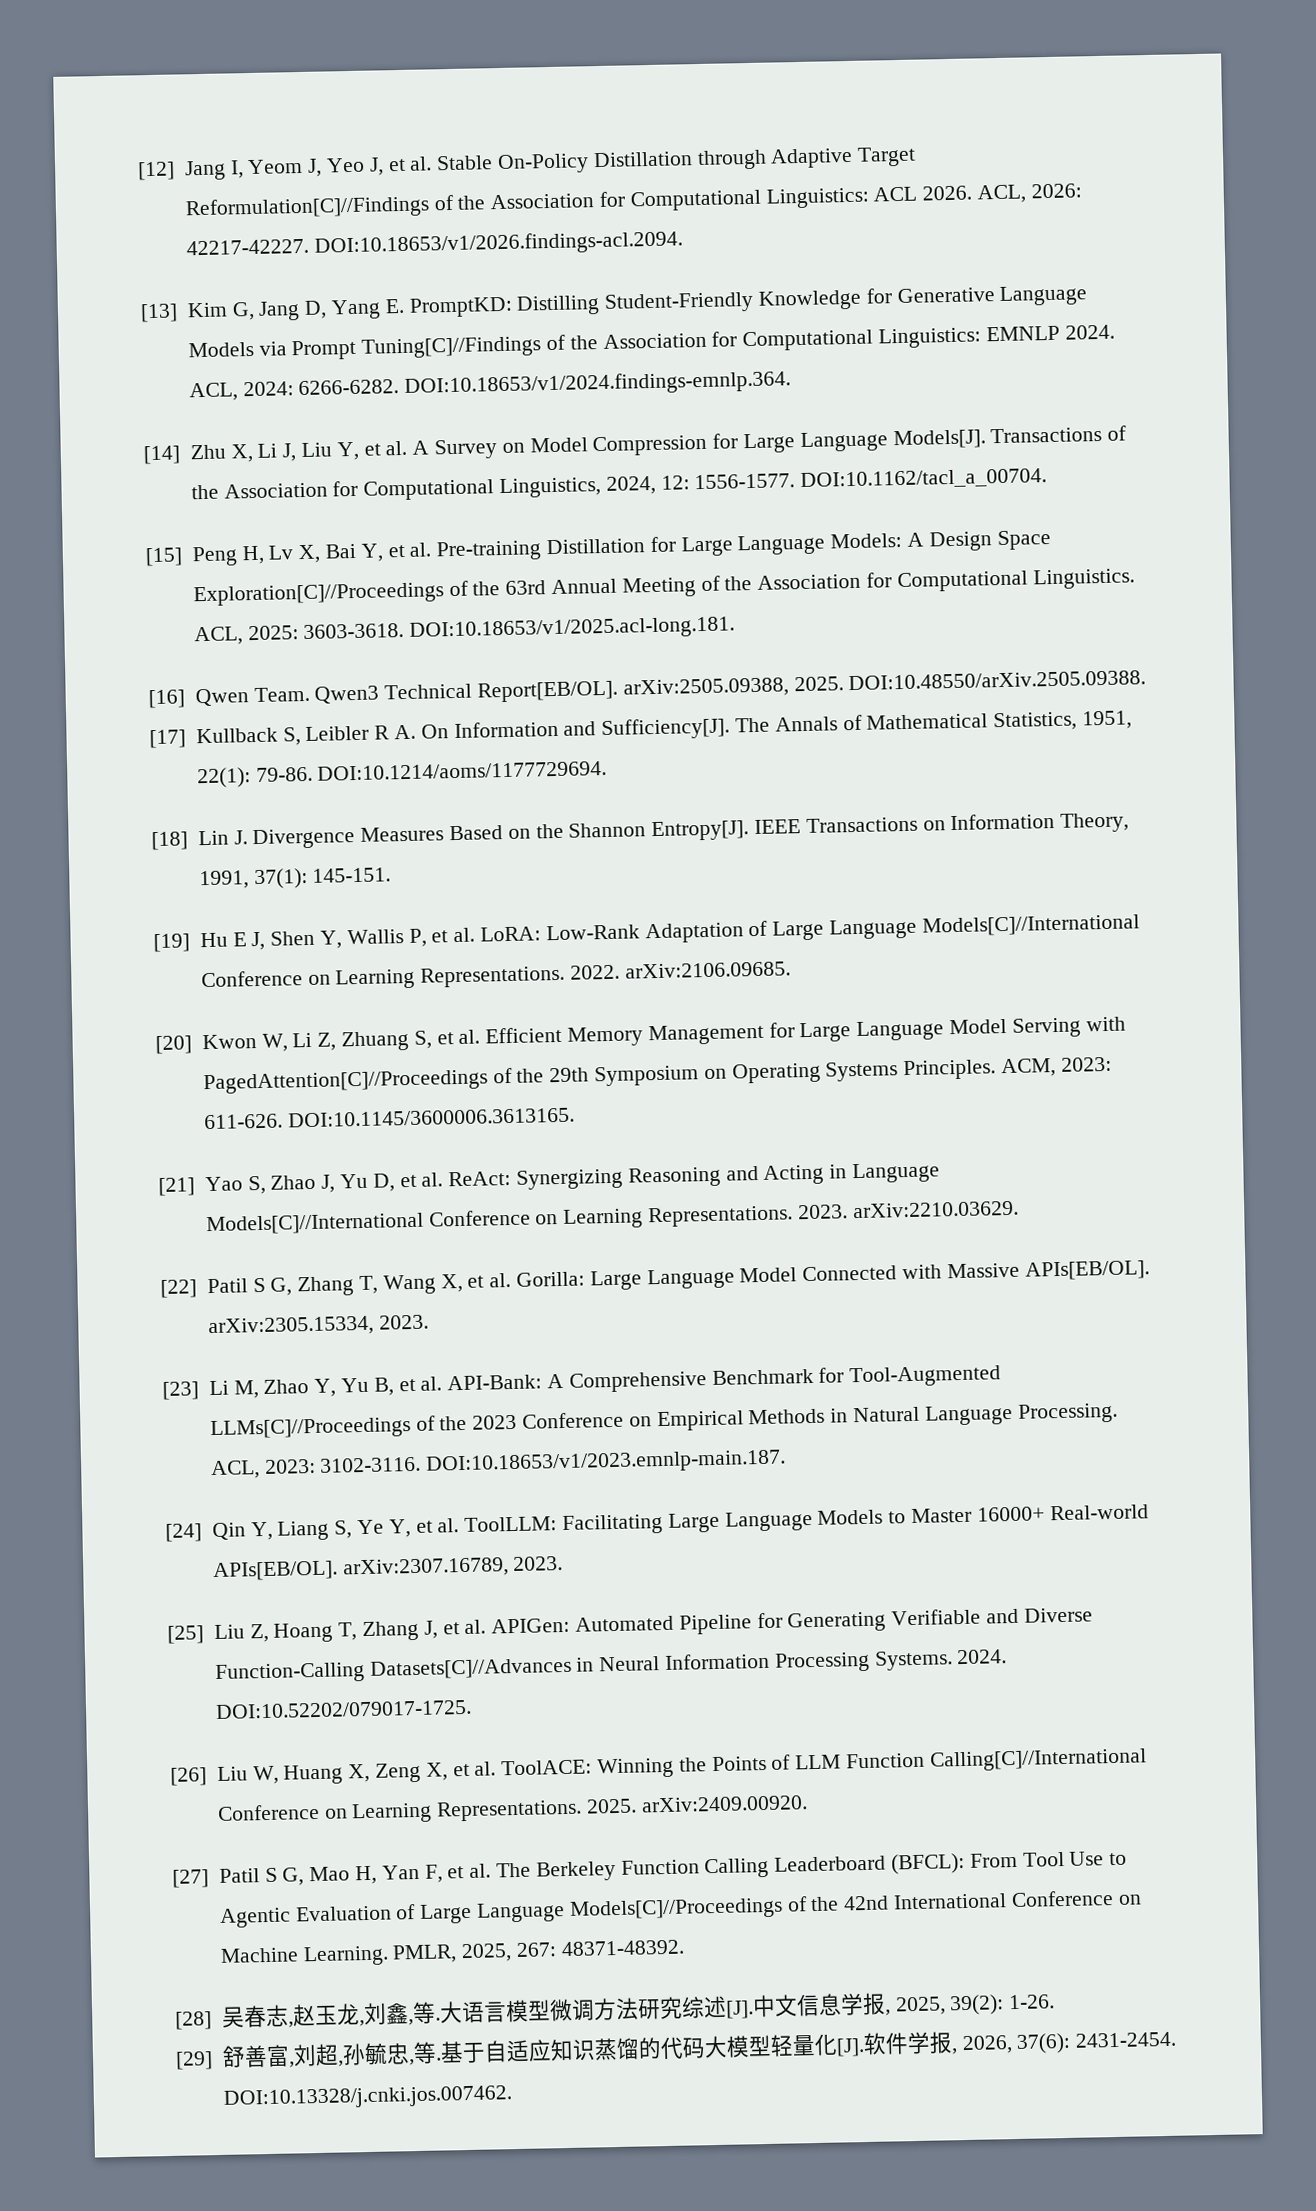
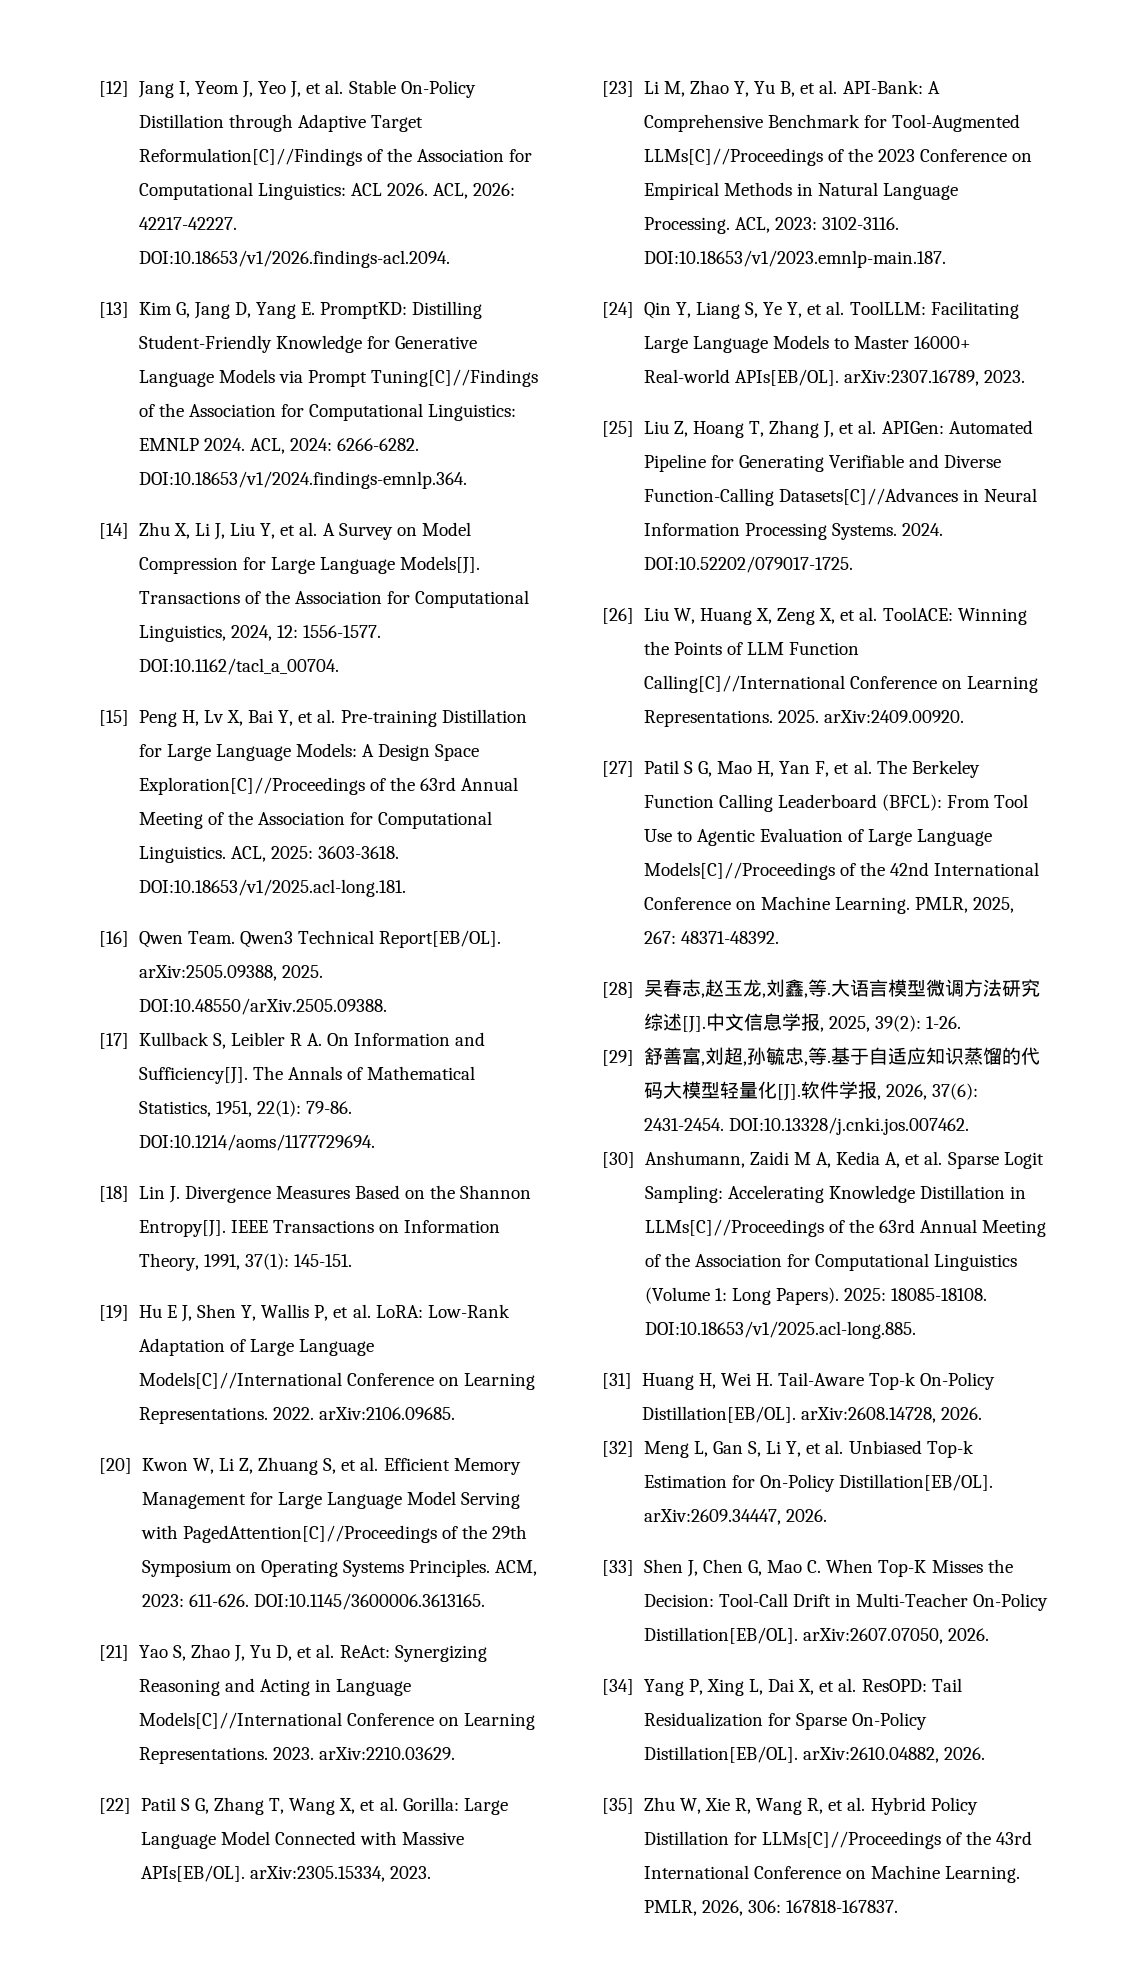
+ [30] Anshumann, Zaidi M A, Kedia A, et al. Sparse Logit Sampling: Accelerating Knowledge Distillation in LLMs[C]//Proceedings of the 63rd Annual Meeting of the Association for Computational Linguistics (Volume 1: Long Papers). 2025: 18085-18108. DOI:10.18653/v1/2025.acl-long.885.
+ [31] Huang H, Wei H. Tail-Aware Top-k On-Policy Distillation[EB/OL]. arXiv:2608.14728, 2026.
+ [32] Meng L, Gan S, Li Y, et al. Unbiased Top-k Estimation for On-Policy Distillation[EB/OL]. arXiv:2609.34447, 2026.
+ [33] Shen J, Chen G, Mao C. When Top-K Misses the Decision: Tool-Call Drift in Multi-Teacher On-Policy Distillation[EB/OL]. arXiv:2607.07050, 2026.
+ [34] Yang P, Xing L, Dai X, et al. ResOPD: Tail Residualization for Sparse On-Policy Distillation[EB/OL]. arXiv:2610.04882, 2026.
+ [35] Zhu W, Xie R, Wang R, et al. Hybrid Policy Distillation for LLMs[C]//Proceedings of the 43rd International Conference on Machine Learning. PMLR, 2026, 306: 167818-167837.

